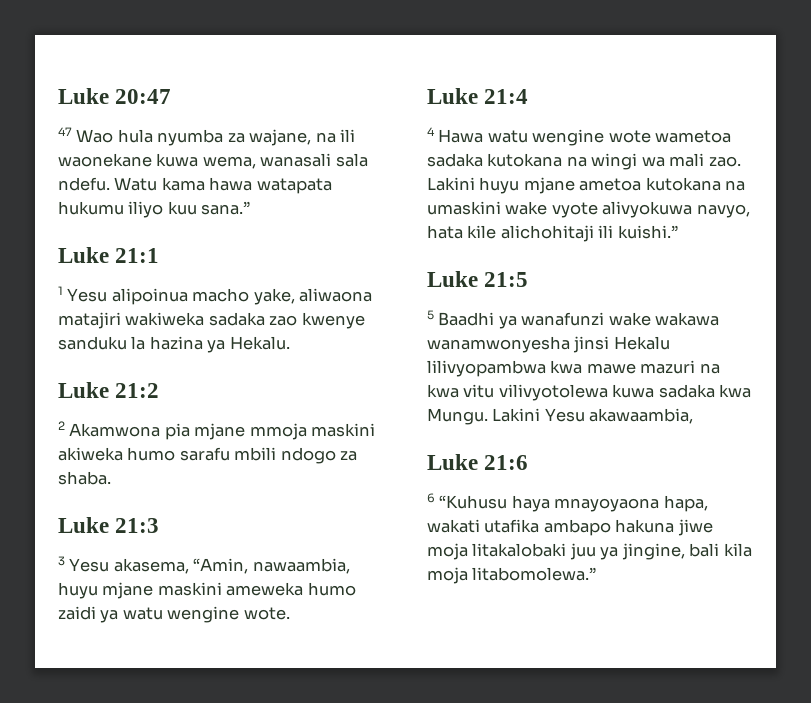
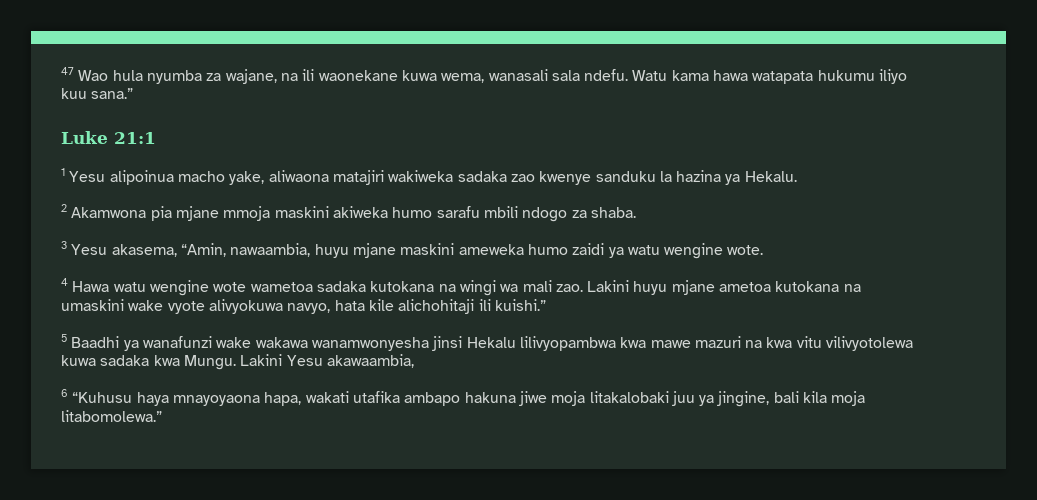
- Luke 20:47
- Luke 21:2
- Luke 21:3
- Luke 21:4
- Luke 21:5
- Luke 21:6

